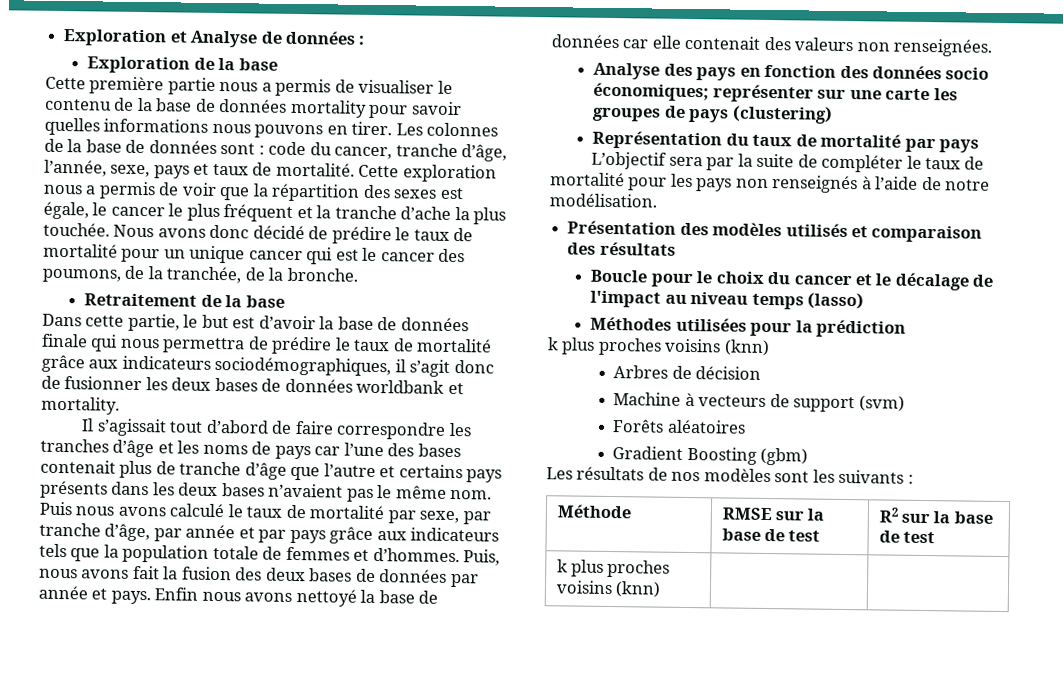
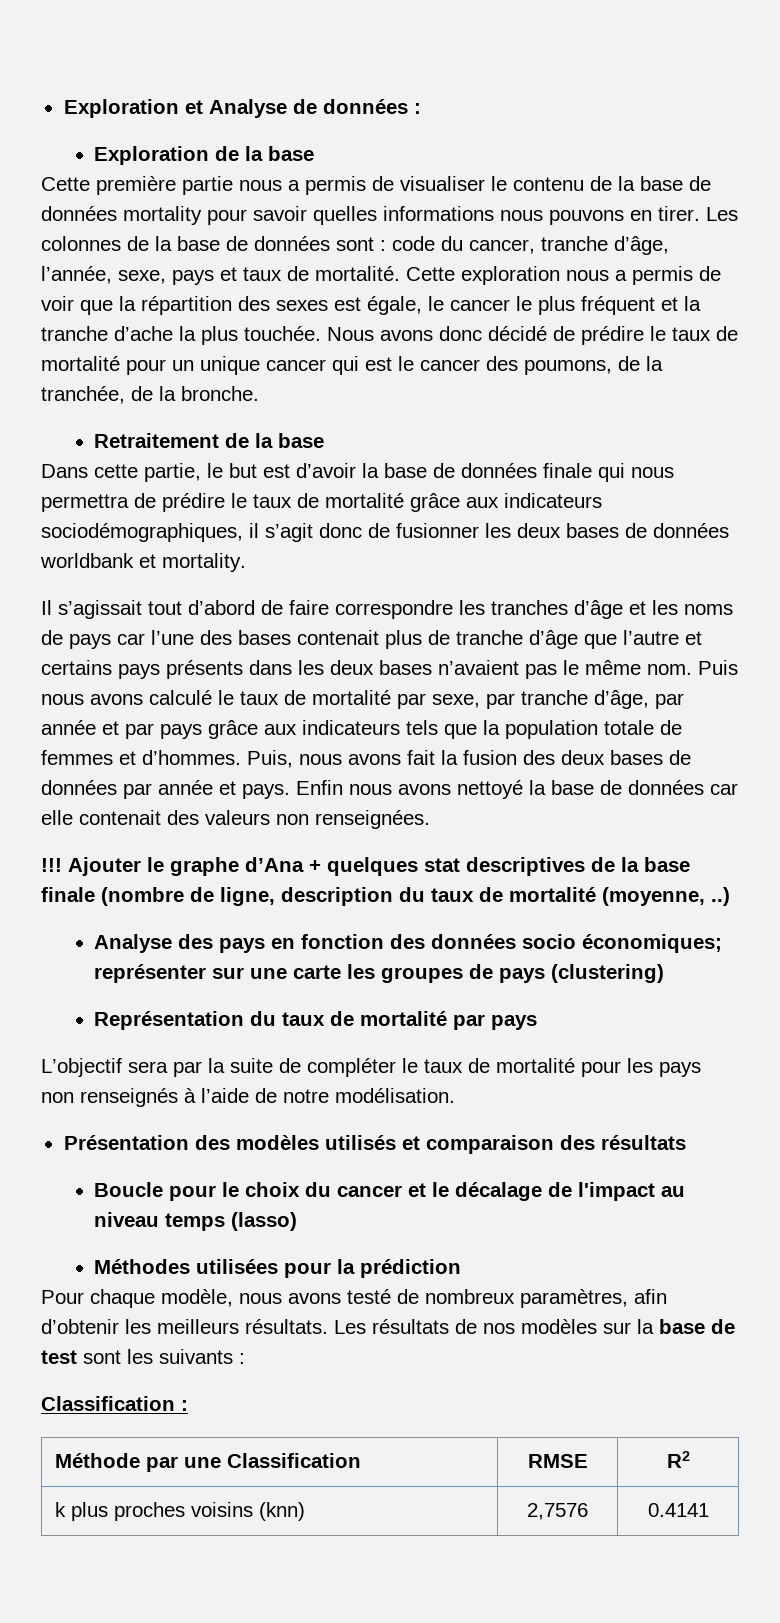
+ !!! Ajouter le graphe d’Ana + quelques stat descriptives de la base finale (nombre de ligne, description du taux de mortalité (moyenne, ..)
  Méthodes utilisées pour la prédiction
- k plus proches voisins (knn)
- Arbres de décision
- Machine à vecteurs de support (svm)
- Forêts aléatoires
- Gradient Boosting (gbm)
- Les résultats de nos modèles sont les suivants :
- Méthode | RMSE sur la base de test | R2 sur la base de test
+ Pour chaque modèle, nous avons testé de nombreux paramètres, afin d’obtenir les meilleurs résultats. Les résultats de nos modèles sur la base de test sont les suivants :
+ Classification :
+ Méthode par une Classification | RMSE | R2
- k plus proches voisins (knn) | |
+ k plus proches voisins (knn) | 2,7576 | 0.4141

